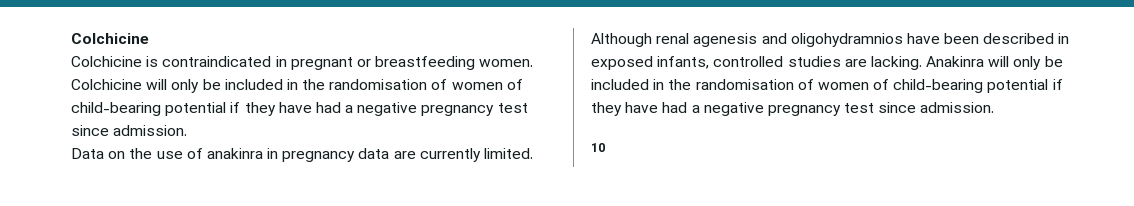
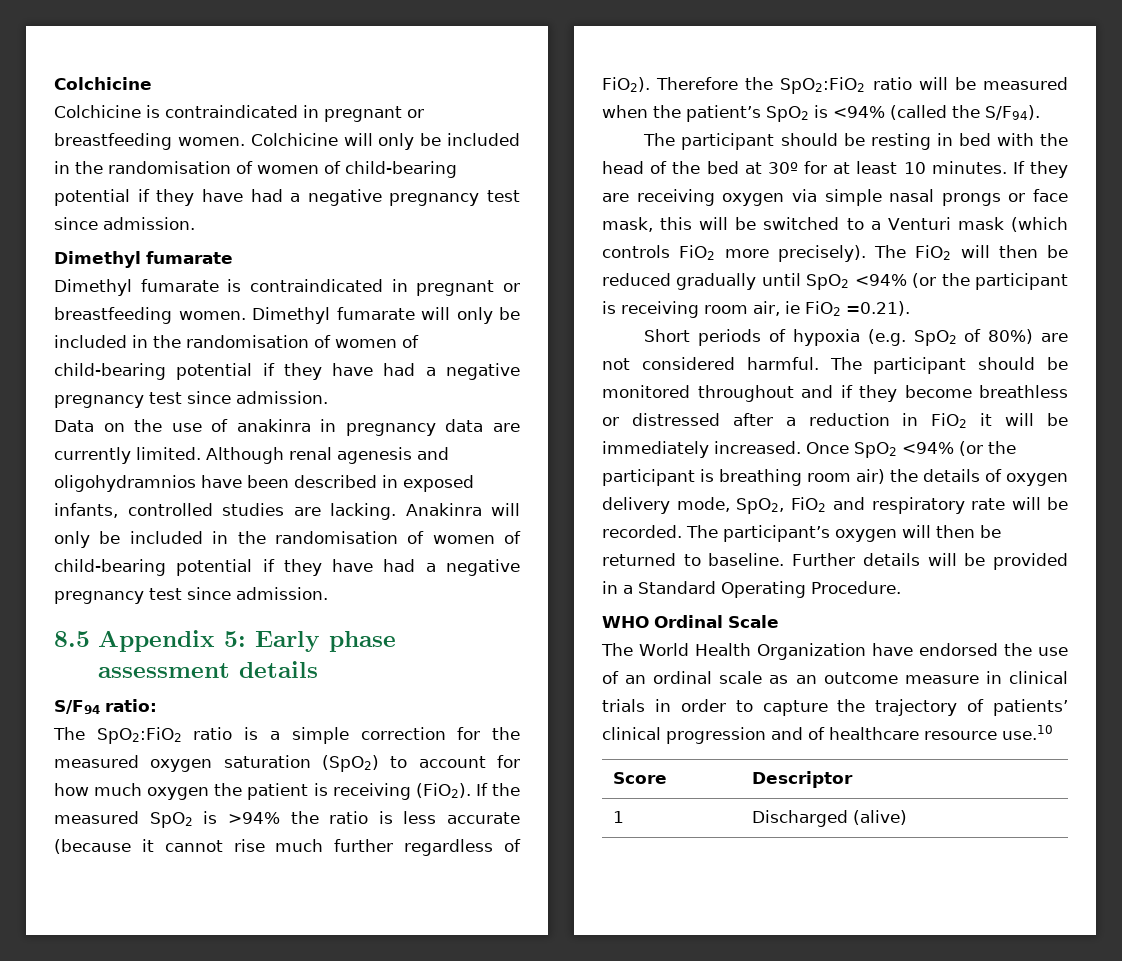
  Colchicine will only be included in the randomisation of women of child-bearing potential if they have had a negative pregnancy test since admission.
+ Dimethyl fumarate
+ Dimethyl fumarate is contraindicated in pregnant or breastfeeding women. Dimethyl fumarate will only be included in the randomisation of women of child-bearing potential if they have had a negative pregnancy test since admission.
- 10
+ 8.5 Appendix 5: Early phase assessment details
+ S/F94 ratio:
+ The SpO2:FiO2 ratio is a simple correction for the measured oxygen saturation (SpO2) to account for how much oxygen the patient is receiving (FiO2). If the measured SpO2 is >94% the ratio is less accurate (because it cannot rise much further regardless of FiO2). Therefore the SpO2:FiO2 ratio will be measured when the patient’s SpO2 is <94% (called the S/F94).
+ The participant should be resting in bed with the head of the bed at 30º for at least 10 minutes. If they are receiving oxygen via simple nasal prongs or face mask, this will be switched to a Venturi mask (which controls FiO2 more precisely). The FiO2 will then be reduced gradually until SpO2 <94% (or the participant is receiving room air, ie FiO2 =0.21).
+ Short periods of hypoxia (e.g. SpO2 of 80%) are not considered harmful. The participant should be monitored throughout and if they become breathless or distressed after a reduction in FiO2 it will be immediately increased. Once SpO2 <94% (or the participant is breathing room air) the details of oxygen delivery mode, SpO2, FiO2 and respiratory rate will be recorded. The participant’s oxygen will then be returned to baseline. Further details will be provided in a Standard Operating Procedure.
+ WHO Ordinal Scale
+ The World Health Organization have endorsed the use of an ordinal scale as an outcome measure in clinical trials in order to capture the trajectory of patients’ clinical progression and of healthcare resource use.10
+ Score | Descriptor
+ 1 | Discharged (alive)

